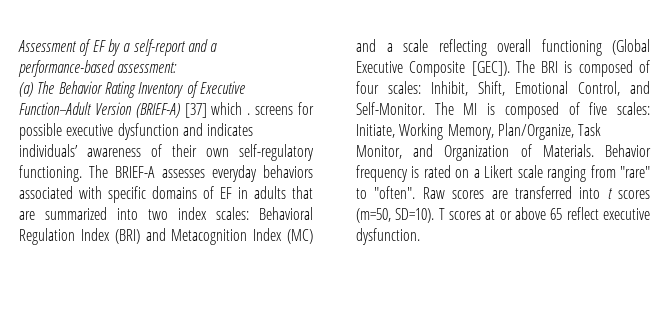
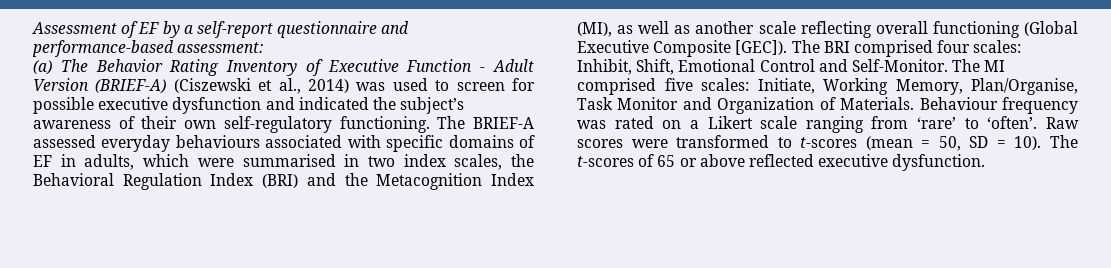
- Assessment of EF by a self-report and a performance-based assessment:
+ Assessment of EF by a self-report questionnaire and performance-based assessment:
- (a) The Behavior Rating Inventory of Executive Function–Adult Version (BRIEF-A) [37] which . screens for possible executive dysfunction and indicates individuals’ awareness of their own self-regulatory functioning.
+ (a) The Behavior Rating Inventory of Executive Function - Adult Version (BRIEF-A) (Ciszewski et al., 2014) was used to screen for possible executive dysfunction and indicated the subject’s awareness of their own self-regulatory functioning.
- The BRIEF-A assesses everyday behaviors associated with specific domains of EF in adults that are summarized into two index scales: Behavioral Regulation Index (BRI) and Metacognition Index (MC) and a scale reflecting overall functioning (Global Executive Composite [GEC]).
+ The BRIEF-A assessed everyday behaviours associated with specific domains of EF in adults, which were summarised in two index scales, the Behavioral Regulation Index (BRI) and the Metacognition Index (MI), as well as another scale reflecting overall functioning (Global Executive Composite [GEC]).
- The BRI is composed of four scales: Inhibit, Shift, Emotional Control, and Self-Monitor.
+ The BRI comprised four scales: Inhibit, Shift, Emotional Control and Self-Monitor.
- The MI is composed of five scales: Initiate, Working Memory, Plan/Organize, Task Monitor, and Organization of Materials.
+ The MI comprised five scales: Initiate, Working Memory, Plan/Organise, Task Monitor and Organization of Materials.
- Behavior frequency is rated on a Likert scale ranging from "rare" to "often". Raw scores are transferred into t scores (m=50, SD=10). T scores at or above 65 reflect executive dysfunction.
+ Behaviour frequency was rated on a Likert scale ranging from ‘rare’ to ‘often’. Raw scores were transformed to t-scores (mean = 50, SD = 10). The t-scores of 65 or above reflected executive dysfunction.

